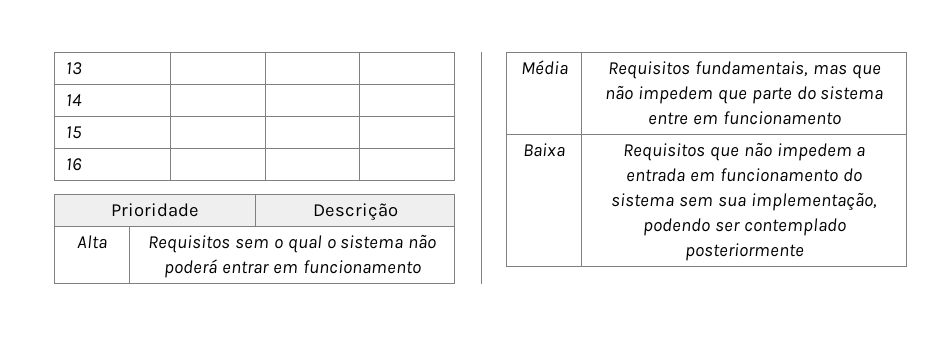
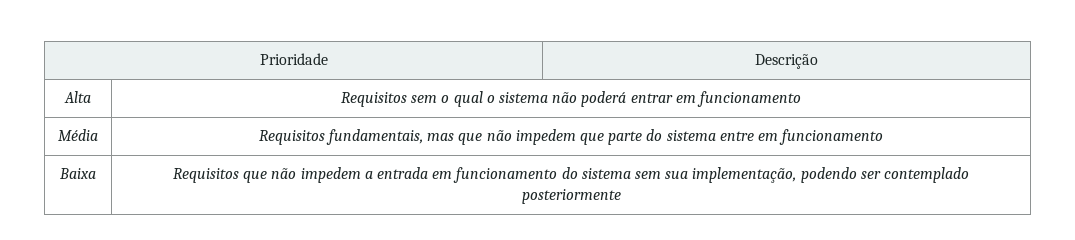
- 13 | | |
- 14 | | |
- 15 | | |
- 16 | | |

